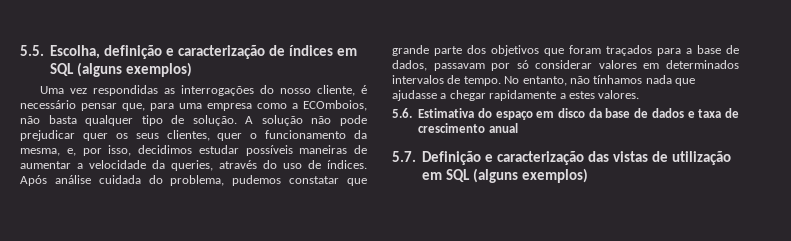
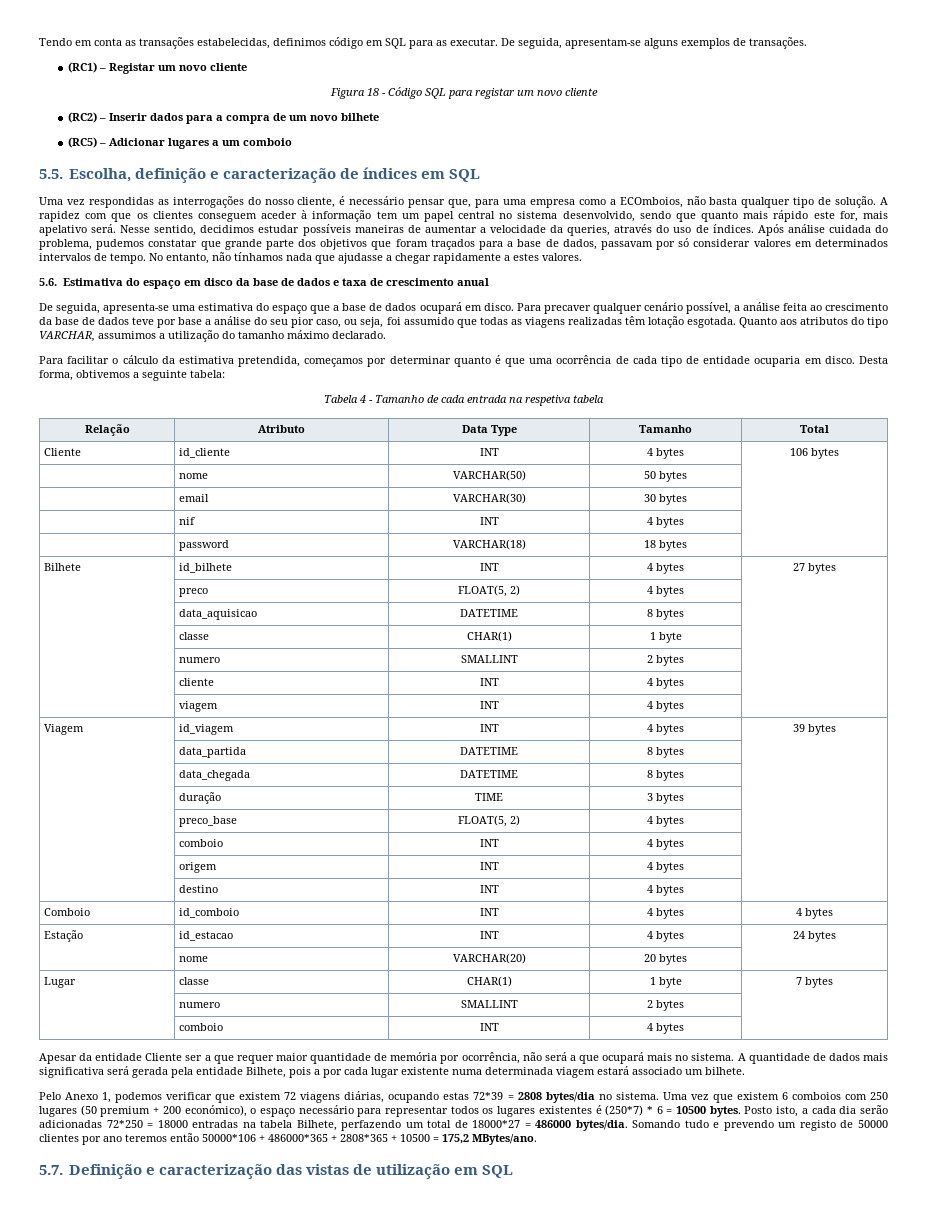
+ Tendo em conta as transações estabelecidas, definimos código em SQL para as executar. De seguida, apresentam-se alguns exemplos de transações.
+ (RC1) – Registar um novo cliente
+ Figura 18 - Código SQL para registar um novo cliente
+ (RC2) – Inserir dados para a compra de um novo bilhete
+ (RC5) – Adicionar lugares a um comboio
- 5.5. Escolha, definição e caracterização de índices em SQL (alguns exemplos)
+ 5.5. Escolha, definição e caracterização de índices em SQL
- A solução não pode prejudicar quer os seus clientes, quer o funcionamento da mesma, e, por isso, decidimos estudar possíveis maneiras de aumentar a velocidade da queries, através do uso de índices.
+ A rapidez com que os clientes conseguem aceder à informação tem um papel central no sistema desenvolvido, sendo que quanto mais rápido este for, mais apelativo será. Nesse sentido, decidimos estudar possíveis maneiras de aumentar a velocidade da queries, através do uso de índices.
+ De seguida, apresenta-se uma estimativa do espaço que a base de dados ocupará em disco. Para precaver qualquer cenário possível, a análise feita ao crescimento da base de dados teve por base a análise do seu pior caso, ou seja, foi assumido que todas as viagens realizadas têm lotação esgotada. Quanto aos atributos do tipo VARCHAR, assumimos a utilização do tamanho máximo declarado.
+ Para facilitar o cálculo da estimativa pretendida, começamos por determinar quanto é que uma ocorrência de cada tipo de entidade ocuparia em disco. Desta forma, obtivemos a seguinte tabela:
+ Tabela 4 - Tamanho de cada entrada na respetiva tabela
+ Relação | Atributo | Data Type | Tamanho | Total
+ Cliente | id_cliente | INT | 4 bytes | 106 bytes
+ | nome | VARCHAR(50) | 50 bytes |
+ | email | VARCHAR(30) | 30 bytes |
+ | nif | INT | 4 bytes |
+ | password | VARCHAR(18) | 18 bytes |
+ Bilhete | id_bilhete | INT | 4 bytes | 27 bytes
+ | preco | FLOAT(5, 2) | 4 bytes |
+ | data_aquisicao | DATETIME | 8 bytes |
+ | classe | CHAR(1) | 1 byte |
+ | numero | SMALLINT | 2 bytes |
+ | cliente | INT | 4 bytes |
+ | viagem | INT | 4 bytes |
+ Viagem | id_viagem | INT | 4 bytes | 39 bytes
+ | data_partida | DATETIME | 8 bytes |
+ | data_chegada | DATETIME | 8 bytes |
+ | duração | TIME | 3 bytes |
+ | preco_base | FLOAT(5, 2) | 4 bytes |
+ | comboio | INT | 4 bytes |
+ | origem | INT | 4 bytes |
+ | destino | INT | 4 bytes |
+ Comboio | id_comboio | INT | 4 bytes | 4 bytes
+ Estação | id_estacao | INT | 4 bytes | 24 bytes
+ | nome | VARCHAR(20) | 20 bytes |
+ Lugar | classe | CHAR(1) | 1 byte | 7 bytes
+ | numero | SMALLINT | 2 bytes |
+ | comboio | INT | 4 bytes |
+ Apesar da entidade Cliente ser a que requer maior quantidade de memória por ocorrência, não será a que ocupará mais no sistema. A quantidade de dados mais significativa será gerada pela entidade Bilhete, pois a por cada lugar existente numa determinada viagem estará associado um bilhete.
+ Pelo Anexo 1, podemos verificar que existem 72 viagens diárias, ocupando estas 72*39 = 2808 bytes/dia no sistema. Uma vez que existem 6 comboios com 250 lugares (50 premium + 200 económico), o espaço necessário para representar todos os lugares existentes é (250*7) * 6 = 10500 bytes. Posto isto, a cada dia serão adicionadas 72*250 = 18000 entradas na tabela Bilhete, perfazendo um total de 18000*27 = 486000 bytes/dia. Somando tudo e prevendo um registo de 50000 clientes por ano teremos então 50000*106 + 486000*365 + 2808*365 + 10500 = 175,2 MBytes/ano.
- 5.7. Definição e caracterização das vistas de utilização em SQL (alguns exemplos)
+ 5.7. Definição e caracterização das vistas de utilização em SQL

